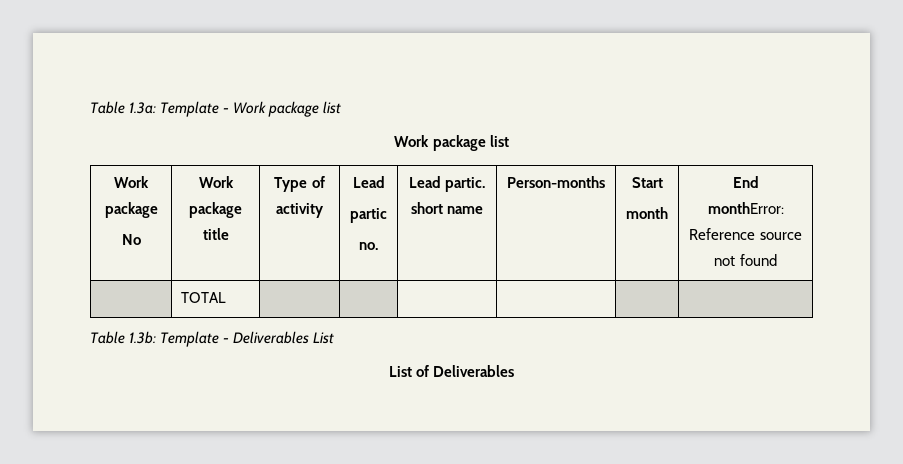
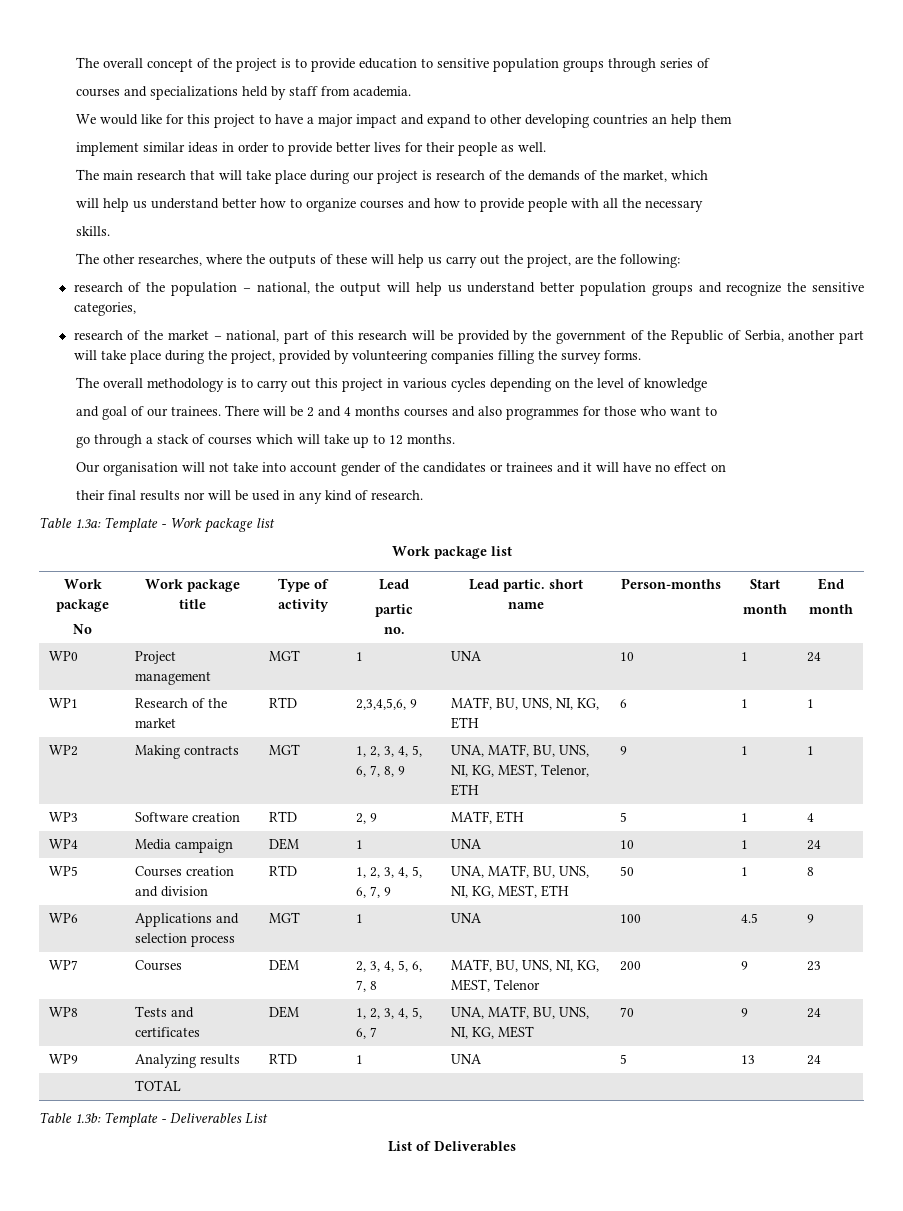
+ The overall concept of the project is to provide education to sensitive population groups through series of
+ courses and specializations held by staff from academia.
+ We would like for this project to have a major impact and expand to other developing countries an help them
+ implement similar ideas in order to provide better lives for their people as well.
+ The main research that will take place during our project is research of the demands of the market, which
+ will help us understand better how to organize courses and how to provide people with all the necessary
+ skills.
+ The other researches, where the outputs of these will help us carry out the project, are the following:
+ research of the population – national, the output will help us understand better population groups and recognize the sensitive categories,
+ research of the market – national, part of this research will be provided by the government of the Republic of Serbia, another part will take place during the project, provided by volunteering companies filling the survey forms.
+ The overall methodology is to carry out this project in various cycles depending on the level of knowledge
+ and goal of our trainees. There will be 2 and 4 months courses and also programmes for those who want to
+ go through a stack of courses which will take up to 12 months.
+ Our organisation will not take into account gender of the candidates or trainees and it will have no effect on
+ their final results nor will be used in any kind of research.
  Table 1.3a: Template - Work package list
  Work package list
  Work package
  No | Work package title | Type of activity | Lead
  partic
  no. | Lead partic. short name | Person-months | Start
  month | End
- monthError: Reference source not found
+ month
+ WP0 | Project management | MGT | 1 | UNA | 10 | 1 | 24
+ WP1 | Research of the market | RTD | 2,3,4,5,6, 9 | MATF, BU, UNS, NI, KG, ETH | 6 | 1 | 1
+ WP2 | Making contracts | MGT | 1, 2, 3, 4, 5, 6, 7, 8, 9 | UNA, MATF, BU, UNS, NI, KG, MEST, Telenor, ETH | 9 | 1 | 1
+ WP3 | Software creation | RTD | 2, 9 | MATF, ETH | 5 | 1 | 4
+ WP4 | Media campaign | DEM | 1 | UNA | 10 | 1 | 24
+ WP5 | Courses creation and division | RTD | 1, 2, 3, 4, 5, 6, 7, 9 | UNA, MATF, BU, UNS, NI, KG, MEST, ETH | 50 | 1 | 8
+ WP6 | Applications and selection process | MGT | 1 | UNA | 100 | 4.5 | 9
+ WP7 | Courses | DEM | 2, 3, 4, 5, 6, 7, 8 | MATF, BU, UNS, NI, KG, MEST, Telenor | 200 | 9 | 23
+ WP8 | Tests and certificates | DEM | 1, 2, 3, 4, 5, 6, 7 | UNA, MATF, BU, UNS, NI, KG, MEST | 70 | 9 | 24
+ WP9 | Analyzing results | RTD | 1 | UNA | 5 | 13 | 24

